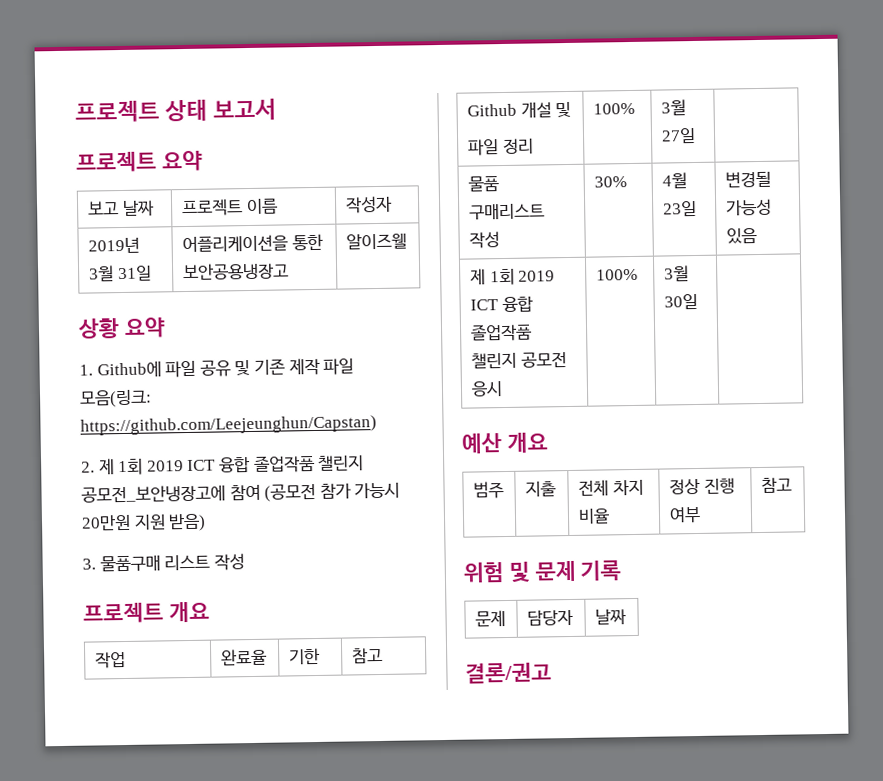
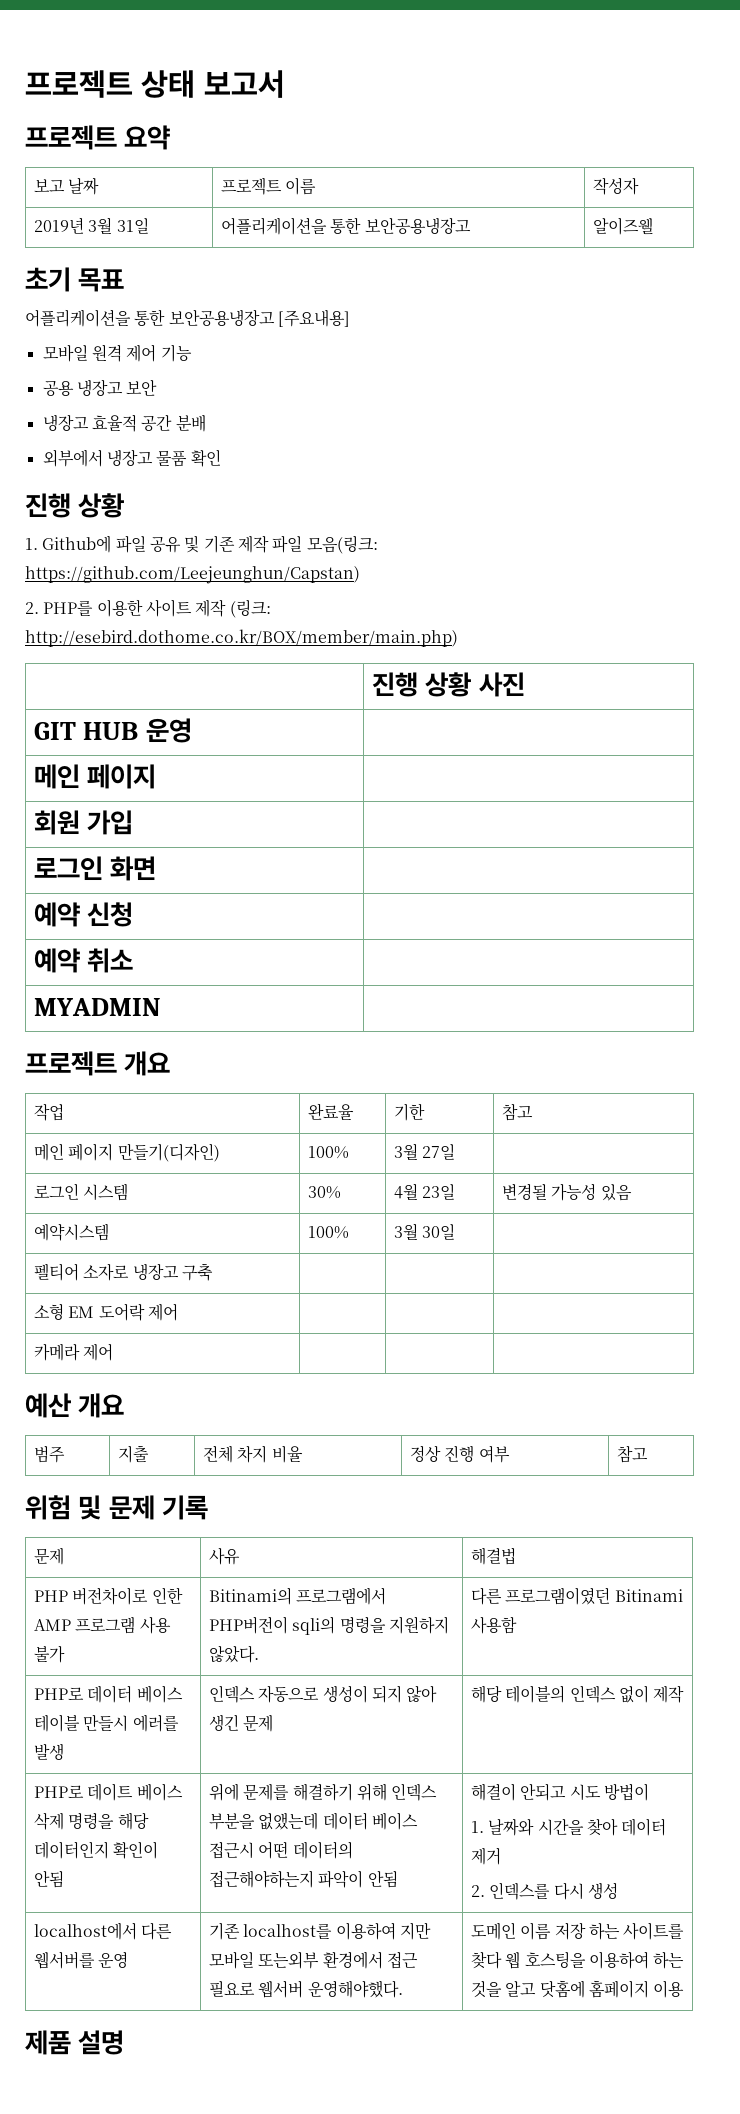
- 상황 요약
+ 초기 목표
+ 어플리케이션을 통한 보안공용냉장고 [주요내용]
+ 모바일 원격 제어 기능
+ 공용 냉장고 보안
+ 냉장고 효율적 공간 분배
+ 외부에서 냉장고 물품 확인
+ 진행 상황
- 2. 제 1회 2019 ICT 융합 졸업작품 챌린지 공모전_보안냉장고에 참여 (공모전 참가 가능시 20만원 지원 받음)
- 3. 물품구매 리스트 작성
+ 2. PHP를 이용한 사이트 제작 (링크: http://esebird.dothome.co.kr/BOX/member/main.php)
+ | 진행 상황 사진
+ GIT HUB 운영 |
+ 메인 페이지 |
+ 회원 가입 |
+ 로그인 화면 |
+ 예약 신청 |
+ 예약 취소 |
+ MYADMIN |
- Github 개설 및
- 파일 정리 | 100% | 3월 27일 |
+ 메인 페이지 만들기(디자인) | 100% | 3월 27일 |
- 물품 구매리스트 작성 | 30% | 4월 23일 | 변경될 가능성 있음
+ 로그인 시스템 | 30% | 4월 23일 | 변경될 가능성 있음
- 제 1회 2019 ICT 융합 졸업작품 챌린지 공모전 응시 | 100% | 3월 30일 |
+ 예약시스템 | 100% | 3월 30일 |
+ 펠티어 소자로 냉장고 구축 | | |
+ 소형 EM 도어락 제어 | | |
+ 카메라 제어 | | |
- 문제 | 담당자 | 날짜
- 결론/권고
+ 문제 | 사유 | 해결법
+ PHP 버전차이로 인한 AMP 프로그램 사용 불가 | Bitinami의 프로그램에서 PHP버전이 sqli의 명령을 지원하지 않았다. | 다른 프로그램이였던 Bitinami 사용함
+ PHP로 데이터 베이스 테이블 만들시 에러를 발생 | 인덱스 자동으로 생성이 되지 않아 생긴 문제 | 해당 테이블의 인덱스 없이 제작
+ PHP로 데이트 베이스 삭제 명령을 해당 데이터인지 확인이 안됨 | 위에 문제를 해결하기 위해 인덱스 부분을 없앴는데 데이터 베이스 접근시 어떤 데이터의 접근해야하는지 파악이 안됨 | 해결이 안되고 시도 방법이
+ 1. 날짜와 시간을 찾아 데이터 제거
+ 2. 인덱스를 다시 생성
+ localhost에서 다른 웹서버를 운영 | 기존 localhost를 이용하여 지만 모바일 또는외부 환경에서 접근 필요로 웹서버 운영해야했다. | 도메인 이름 저장 하는 사이트를 찾다 웹 호스팅을 이용하여 하는 것을 알고 닷홈에 홈페이지 이용
+ 제품 설명

